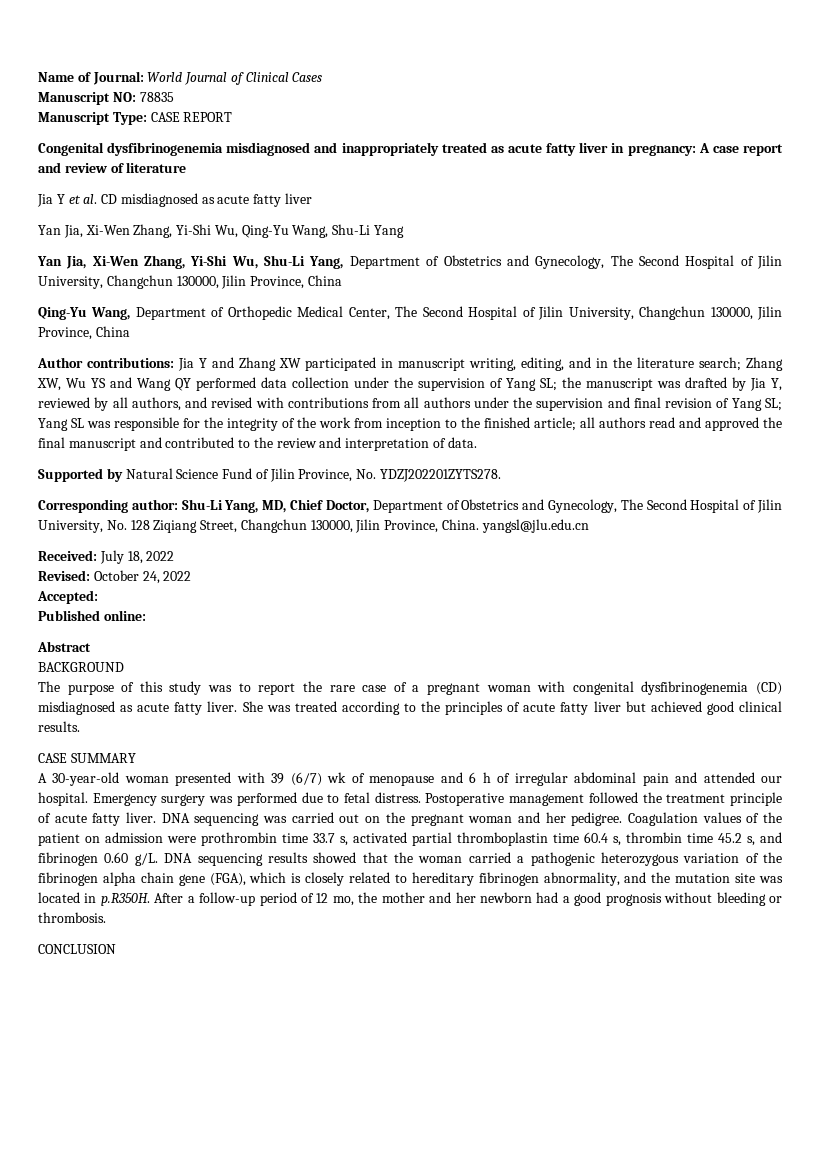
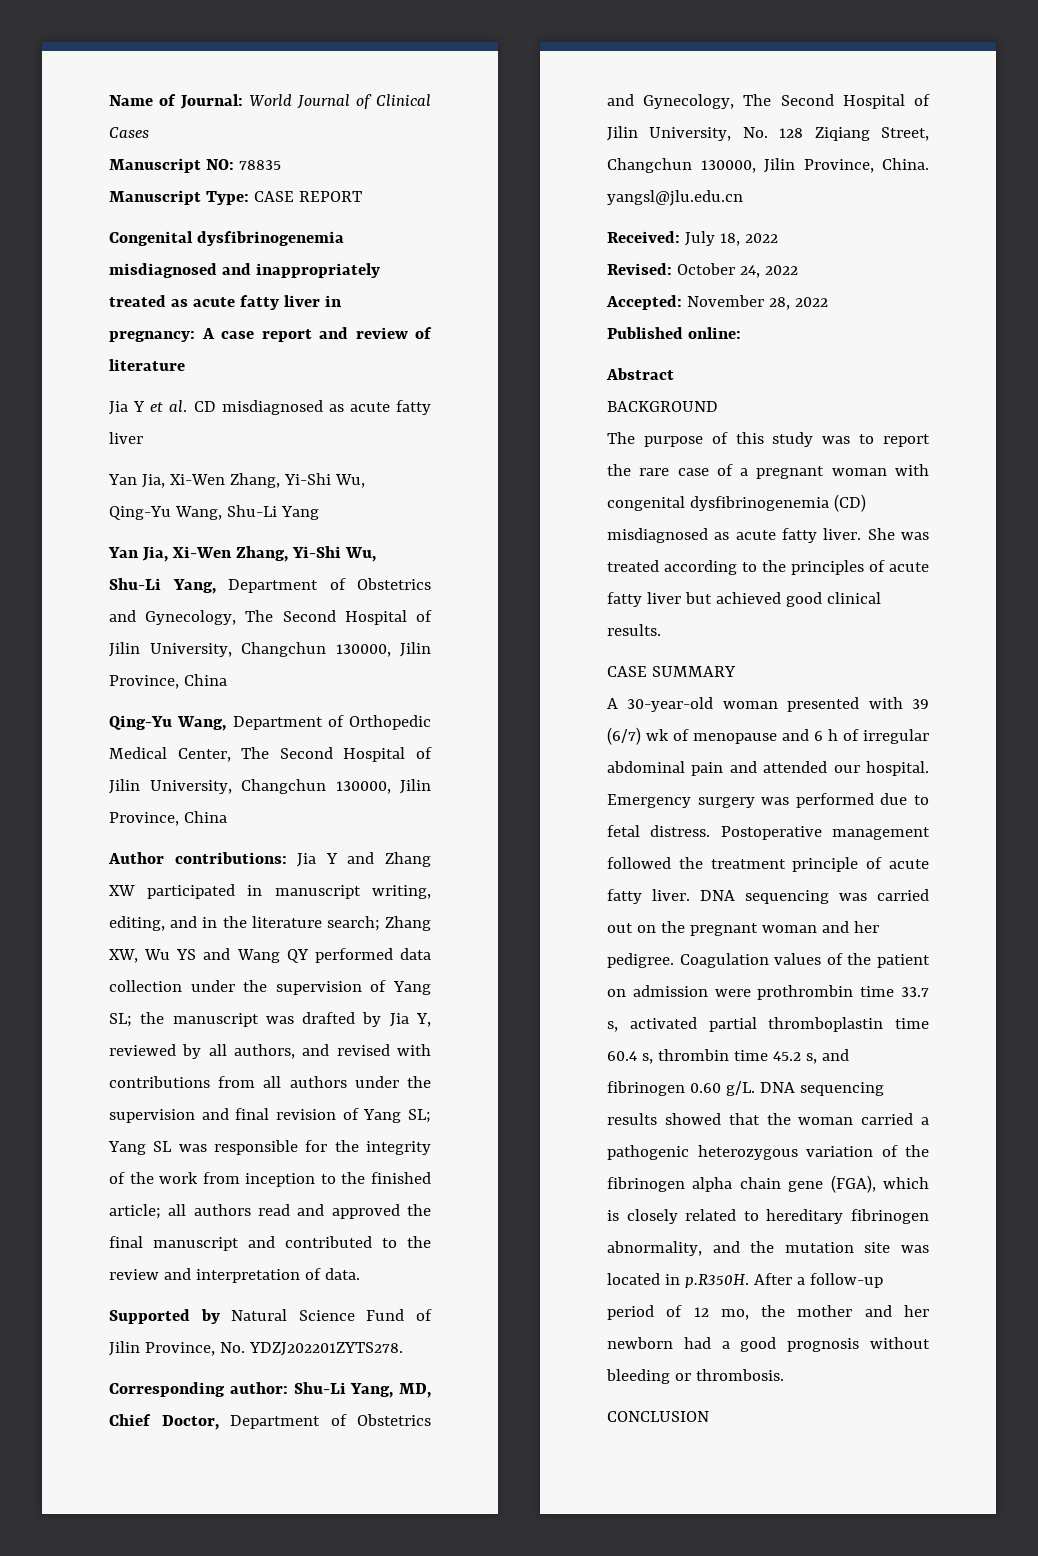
- Accepted:
+ Accepted: November 28, 2022

